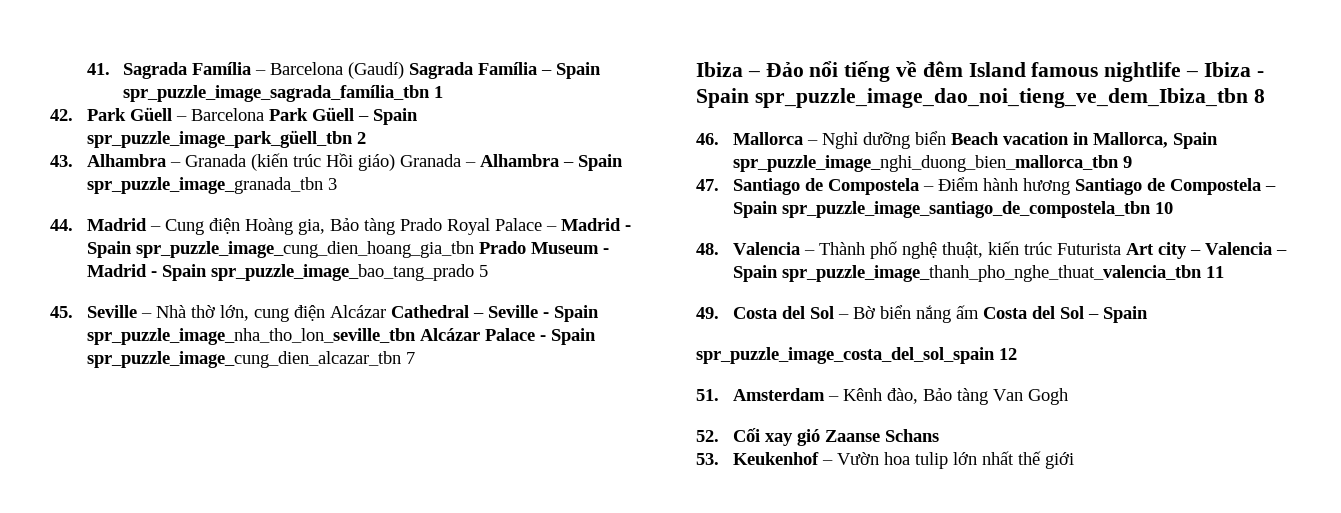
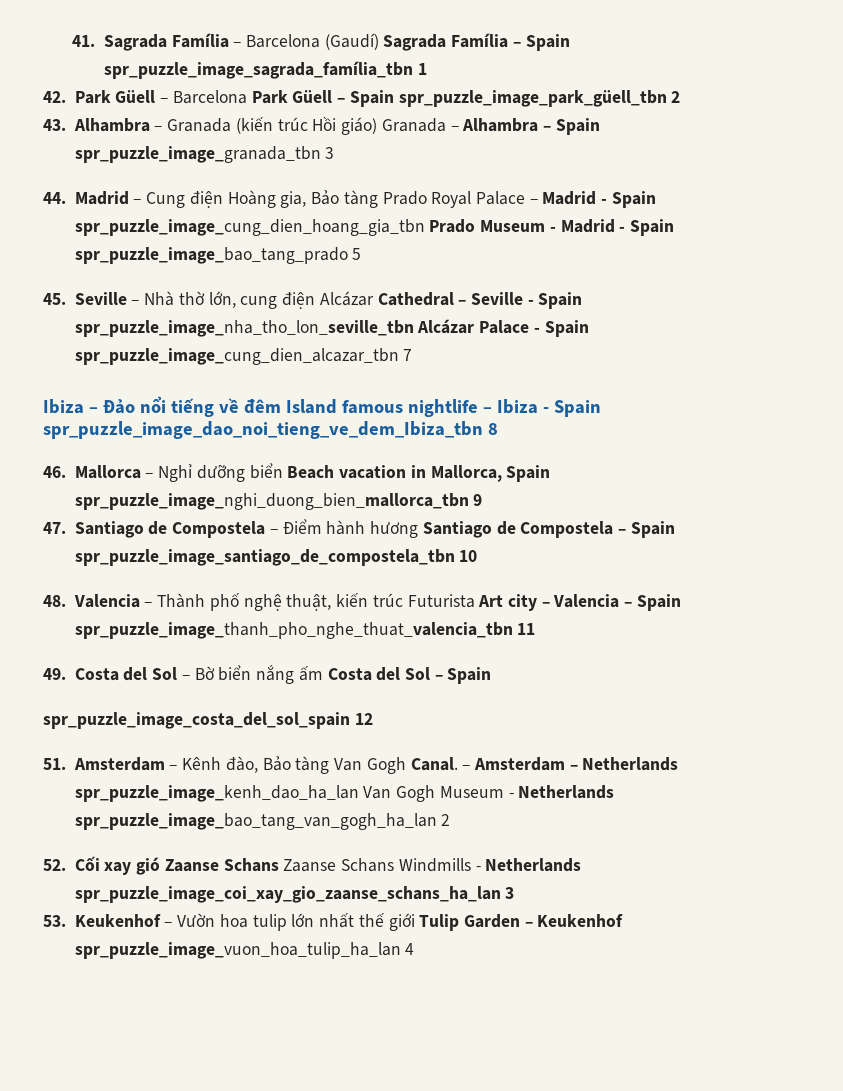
- 51. Amsterdam – Kênh đào, Bảo tàng Van Gogh
+ 51. Amsterdam – Kênh đào, Bảo tàng Van Gogh Canal. – Amsterdam – Netherlands spr_puzzle_image_kenh_dao_ha_lan Van Gogh Museum - Netherlands spr_puzzle_image_bao_tang_van_gogh_ha_lan 2
- 52. Cối xay gió Zaanse Schans
+ 52. Cối xay gió Zaanse Schans Zaanse Schans Windmills - Netherlands spr_puzzle_image_coi_xay_gio_zaanse_schans_ha_lan 3
- 53. Keukenhof – Vườn hoa tulip lớn nhất thế giới
+ 53. Keukenhof – Vườn hoa tulip lớn nhất thế giới Tulip Garden – Keukenhof spr_puzzle_image_vuon_hoa_tulip_ha_lan 4

